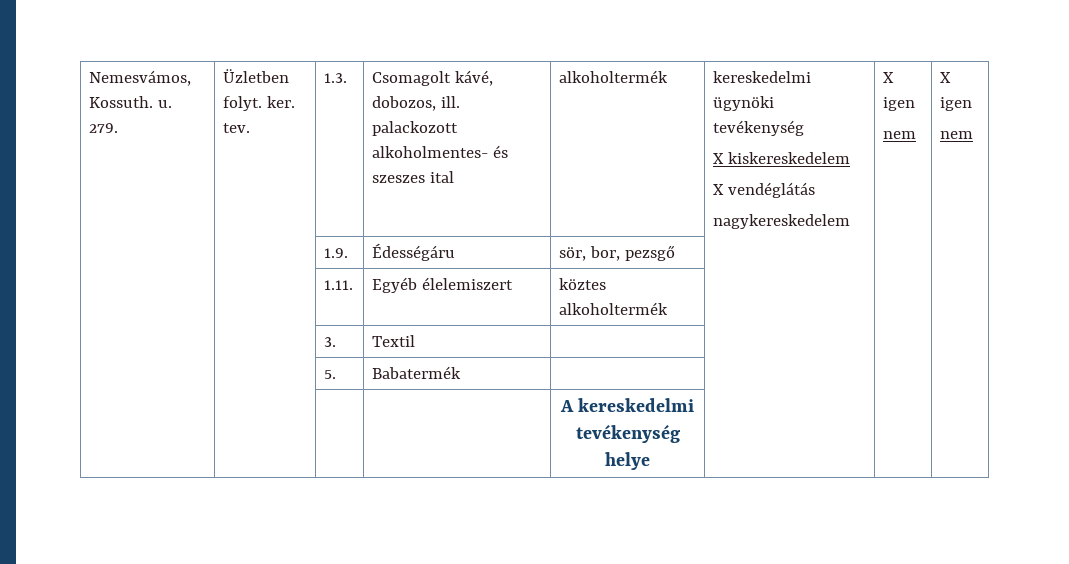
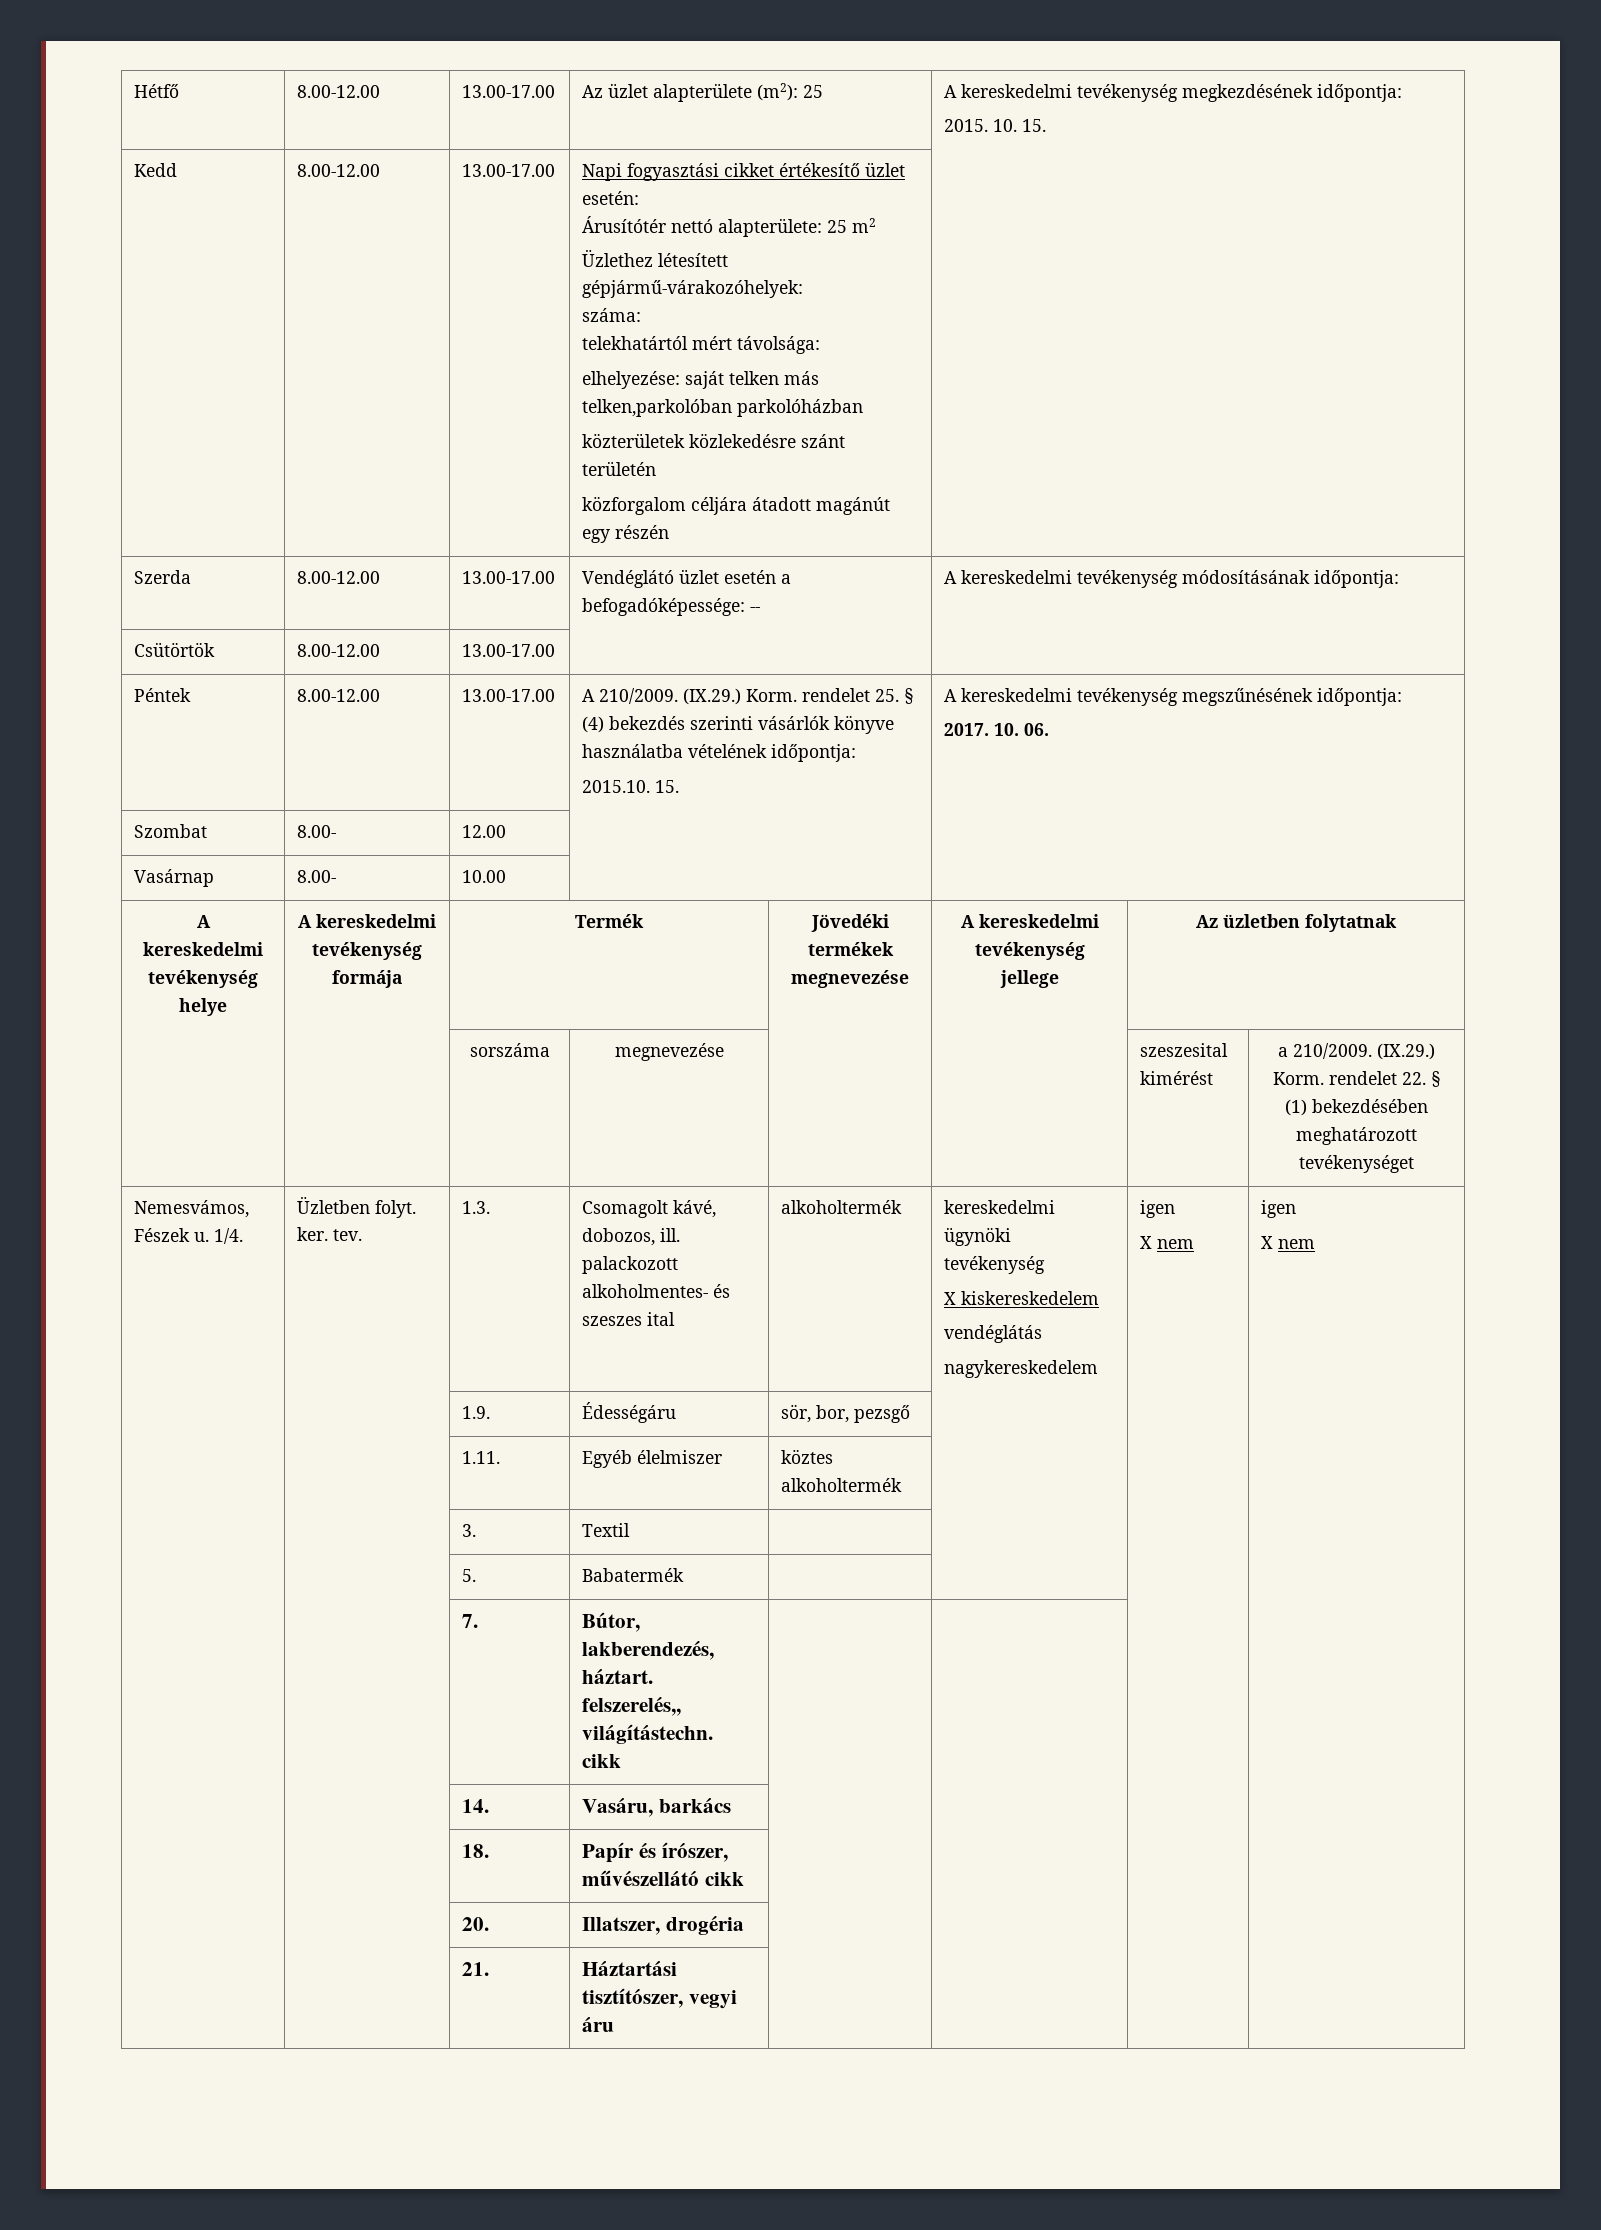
- Nemesvámos, Kossuth. u. 279. | Üzletben folyt. ker. tev. | 1.3. | Csomagolt kávé, dobozos, ill. palackozott alkoholmentes- és szeszes ital | alkoholtermék | kereskedelmi ügynöki tevékenység
+ Hétfő | 8.00-12.00 | 13.00-17.00 | Az üzlet alapterülete (m2): 25 | A kereskedelmi tevékenység megkezdésének időpontja:
+ 2015. 10. 15.
+ Kedd | 8.00-12.00 | 13.00-17.00 | Napi fogyasztási cikket értékesítő üzlet esetén:
+ Árusítótér nettó alapterülete: 25 m2
+ Üzlethez létesített gépjármű-várakozóhelyek:
+ száma:
+ telekhatártól mért távolsága:
+ elhelyezése: saját telken más telken,parkolóban parkolóházban
+ közterületek közlekedésre szánt területén
+ közforgalom céljára átadott magánút egy részén |
+ Szerda | 8.00-12.00 | 13.00-17.00 | Vendéglátó üzlet esetén a befogadóképessége: -- | A kereskedelmi tevékenység módosításának időpontja:
+ Csütörtök | 8.00-12.00 | 13.00-17.00 | |
+ Péntek | 8.00-12.00 | 13.00-17.00 | A 210/2009. (IX.29.) Korm. rendelet 25. § (4) bekezdés szerinti vásárlók könyve használatba vételének időpontja:
+ 2015.10. 15. | A kereskedelmi tevékenység megszűnésének időpontja:
+ 2017. 10. 06.
+ Szombat | 8.00- | 12.00 | |
+ Vasárnap | 8.00- | 10.00 | |
+ A kereskedelmi tevékenység helye | A kereskedelmi tevékenység formája | Termék | Jövedéki termékek megnevezése | A kereskedelmi tevékenység jellege | Az üzletben folytatnak
+ | | sorszáma | megnevezése | | | szeszesital kimérést | a 210/2009. (IX.29.) Korm. rendelet 22. § (1) bekezdésében meghatározott tevékenységet
+ Nemesvámos, Fészek u. 1/4. | Üzletben folyt. ker. tev. | 1.3. | Csomagolt kávé, dobozos, ill. palackozott alkoholmentes- és szeszes ital | alkoholtermék | kereskedelmi ügynöki tevékenység
  X kiskereskedelem
- X vendéglátás
- nagykereskedelem | X igen
- nem | X igen
- nem
+ vendéglátás
+ nagykereskedelem | igen
+ X nem | igen
+ X nem
- | | 1.11. | Egyéb élelemiszert | köztes alkoholtermék | | |
+ | | 1.11. | Egyéb élelmiszer | köztes alkoholtermék | | |
- | | | | A kereskedelmi tevékenység helye | | |
+ | | 7. | Bútor, lakberendezés, háztart. felszerelés,, világítástechn. cikk | | | |
+ | | 14. | Vasáru, barkács | | | |
+ | | 18. | Papír és írószer, művészellátó cikk | | | |
+ | | 20. | Illatszer, drogéria | | | |
+ | | 21. | Háztartási tisztítószer, vegyi áru | | | |

